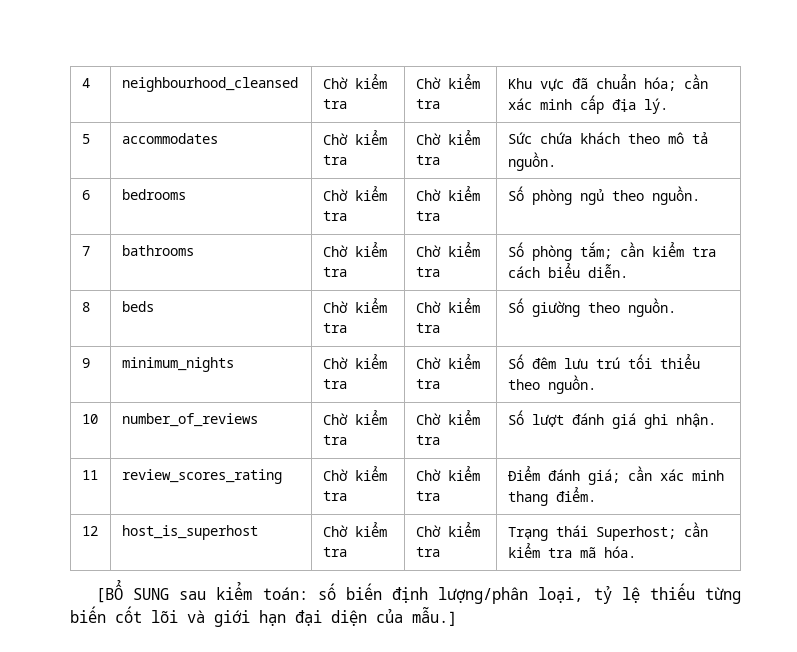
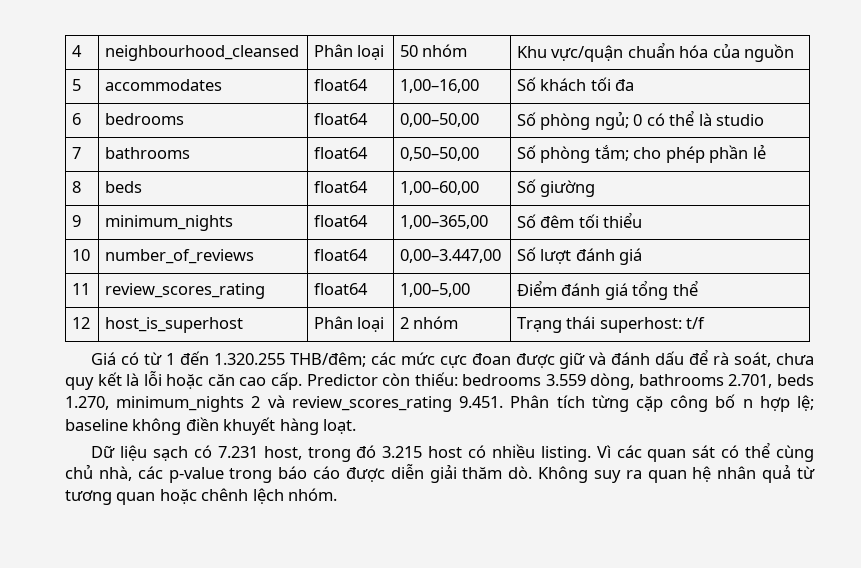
- 4 | neighbourhood_cleansed | Chờ kiểm tra | Chờ kiểm tra | Khu vực đã chuẩn hóa; cần xác minh cấp địa lý.
- 5 | accommodates | Chờ kiểm tra | Chờ kiểm tra | Sức chứa khách theo mô tả nguồn.
- 6 | bedrooms | Chờ kiểm tra | Chờ kiểm tra | Số phòng ngủ theo nguồn.
- 7 | bathrooms | Chờ kiểm tra | Chờ kiểm tra | Số phòng tắm; cần kiểm tra cách biểu diễn.
- 8 | beds | Chờ kiểm tra | Chờ kiểm tra | Số giường theo nguồn.
+ 4 | neighbourhood_cleansed | Phân loại | 50 nhóm | Khu vực/quận chuẩn hóa của nguồn
+ 5 | accommodates | float64 | 1,00–16,00 | Số khách tối đa
+ 6 | bedrooms | float64 | 0,00–50,00 | Số phòng ngủ; 0 có thể là studio
+ 7 | bathrooms | float64 | 0,50–50,00 | Số phòng tắm; cho phép phần lẻ
+ 8 | beds | float64 | 1,00–60,00 | Số giường
- 9 | minimum_nights | Chờ kiểm tra | Chờ kiểm tra | Số đêm lưu trú tối thiểu theo nguồn.
+ 9 | minimum_nights | float64 | 1,00–365,00 | Số đêm tối thiểu
- 10 | number_of_reviews | Chờ kiểm tra | Chờ kiểm tra | Số lượt đánh giá ghi nhận.
+ 10 | number_of_reviews | float64 | 0,00–3.447,00 | Số lượt đánh giá
- 11 | review_scores_rating | Chờ kiểm tra | Chờ kiểm tra | Điểm đánh giá; cần xác minh thang điểm.
- 12 | host_is_superhost | Chờ kiểm tra | Chờ kiểm tra | Trạng thái Superhost; cần kiểm tra mã hóa.
- [BỔ SUNG sau kiểm toán: số biến định lượng/phân loại, tỷ lệ thiếu từng biến cốt lõi và giới hạn đại diện của mẫu.]
+ 11 | review_scores_rating | float64 | 1,00–5,00 | Điểm đánh giá tổng thể
+ 12 | host_is_superhost | Phân loại | 2 nhóm | Trạng thái superhost: t/f
+ Giá có từ 1 đến 1.320.255 THB/đêm; các mức cực đoan được giữ và đánh dấu để rà soát, chưa quy kết là lỗi hoặc căn cao cấp. Predictor còn thiếu: bedrooms 3.559 dòng, bathrooms 2.701, beds 1.270, minimum_nights 2 và review_scores_rating 9.451. Phân tích từng cặp công bố n hợp lệ; baseline không điền khuyết hàng loạt.
+ Dữ liệu sạch có 7.231 host, trong đó 3.215 host có nhiều listing. Vì các quan sát có thể cùng chủ nhà, các p-value trong báo cáo được diễn giải thăm dò. Không suy ra quan hệ nhân quả từ tương quan hoặc chênh lệch nhóm.

